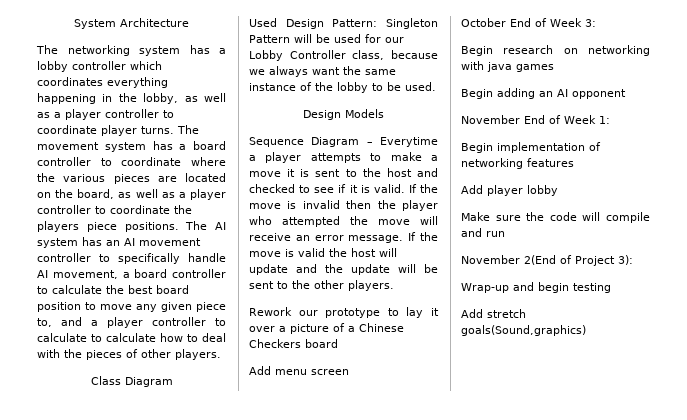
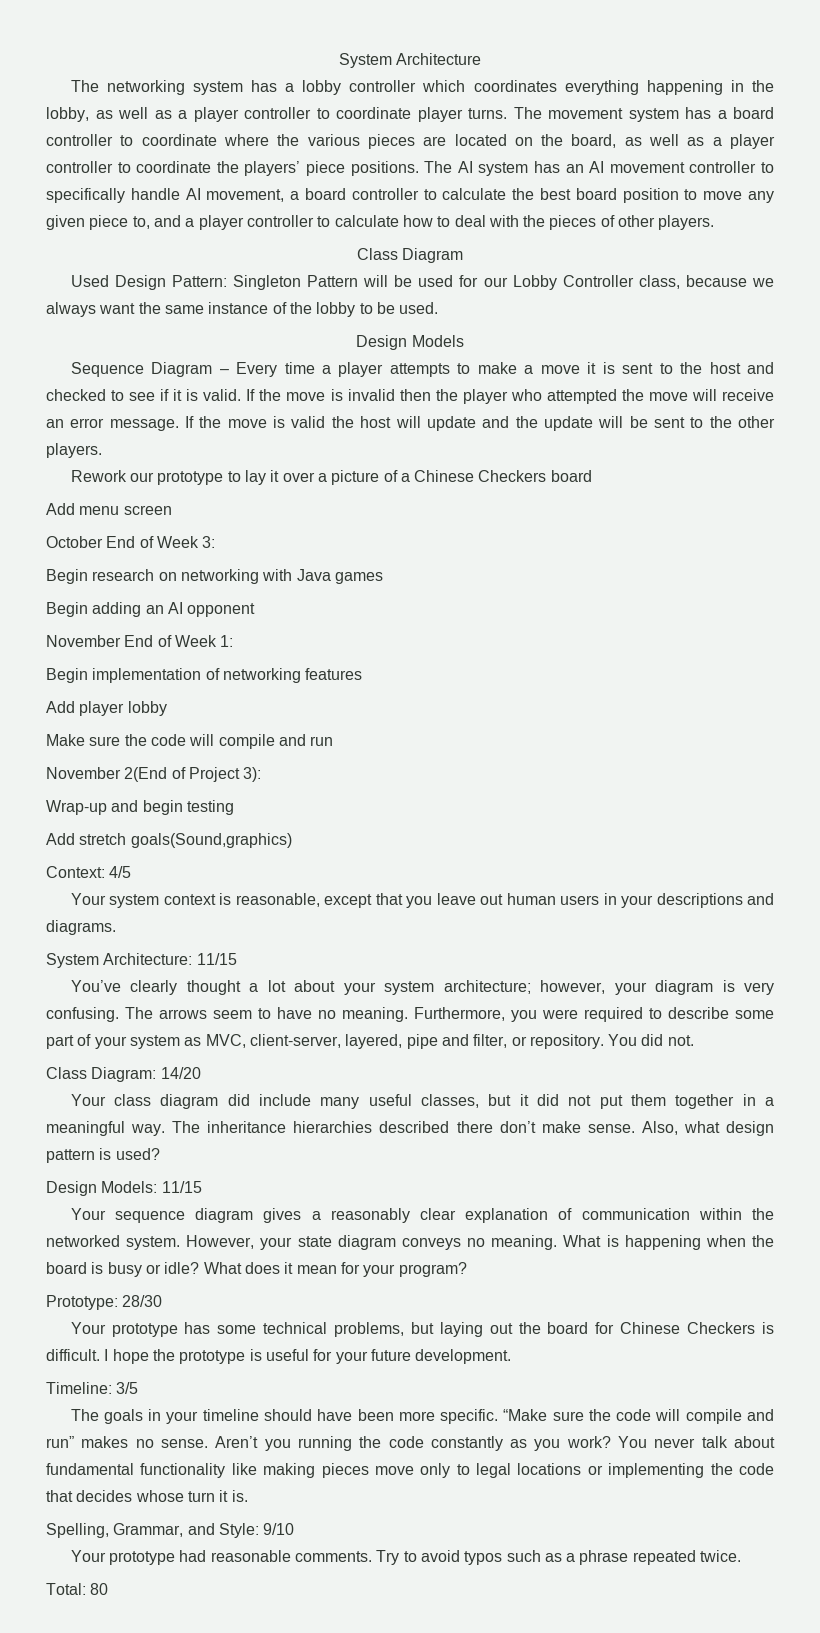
- The movement system has a board controller to coordinate where the various pieces are located on the board, as well as a player controller to coordinate the players piece positions.
+ The movement system has a board controller to coordinate where the various pieces are located on the board, as well as a player controller to coordinate the players’ piece positions.
- The AI system has an AI movement controller to specifically handle AI movement, a board controller to calculate the best board position to move any given piece to, and a player controller to calculate to calculate how to deal with the pieces of other players.
+ The AI system has an AI movement controller to specifically handle AI movement, a board controller to calculate the best board position to move any given piece to, and a player controller to calculate how to deal with the pieces of other players.
- Sequence Diagram – Everytime a player attempts to make a move it is sent to the host and checked to see if it is valid.
+ Sequence Diagram – Every time a player attempts to make a move it is sent to the host and checked to see if it is valid.
- Begin research on networking with java games
+ Begin research on networking with Java games
+ Context: 4/5
+ Your system context is reasonable, except that you leave out human users in your descriptions and diagrams.
+ System Architecture: 11/15
+ You’ve clearly thought a lot about your system architecture; however, your diagram is very confusing. The arrows seem to have no meaning. Furthermore, you were required to describe some part of your system as MVC, client-server, layered, pipe and filter, or repository. You did not.
+ Class Diagram: 14/20
+ Your class diagram did include many useful classes, but it did not put them together in a meaningful way. The inheritance hierarchies described there don’t make sense. Also, what design pattern is used?
+ Design Models: 11/15
+ Your sequence diagram gives a reasonably clear explanation of communication within the networked system. However, your state diagram conveys no meaning. What is happening when the board is busy or idle? What does it mean for your program?
+ Prototype: 28/30
+ Your prototype has some technical problems, but laying out the board for Chinese Checkers is difficult. I hope the prototype is useful for your future development.
+ Timeline: 3/5
+ The goals in your timeline should have been more specific. “Make sure the code will compile and run” makes no sense. Aren’t you running the code constantly as you work? You never talk about fundamental functionality like making pieces move only to legal locations or implementing the code that decides whose turn it is.
+ Spelling, Grammar, and Style: 9/10
+ Your prototype had reasonable comments. Try to avoid typos such as a phrase repeated twice.
+ Total: 80

